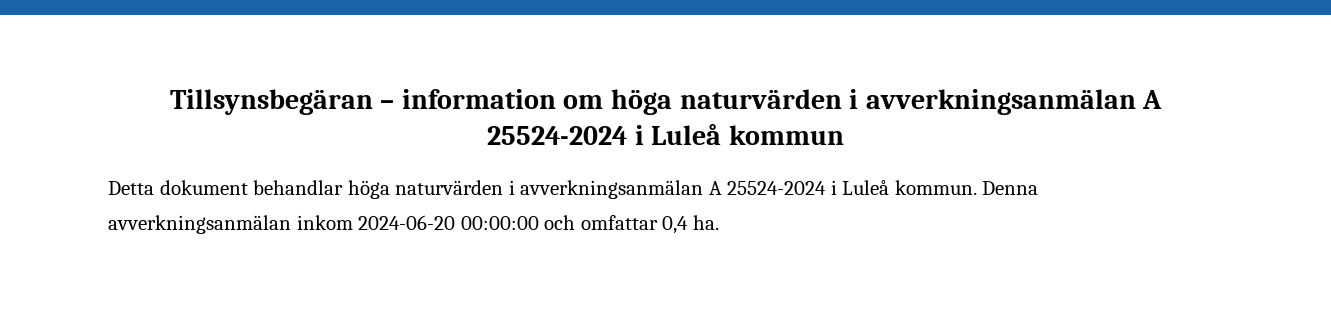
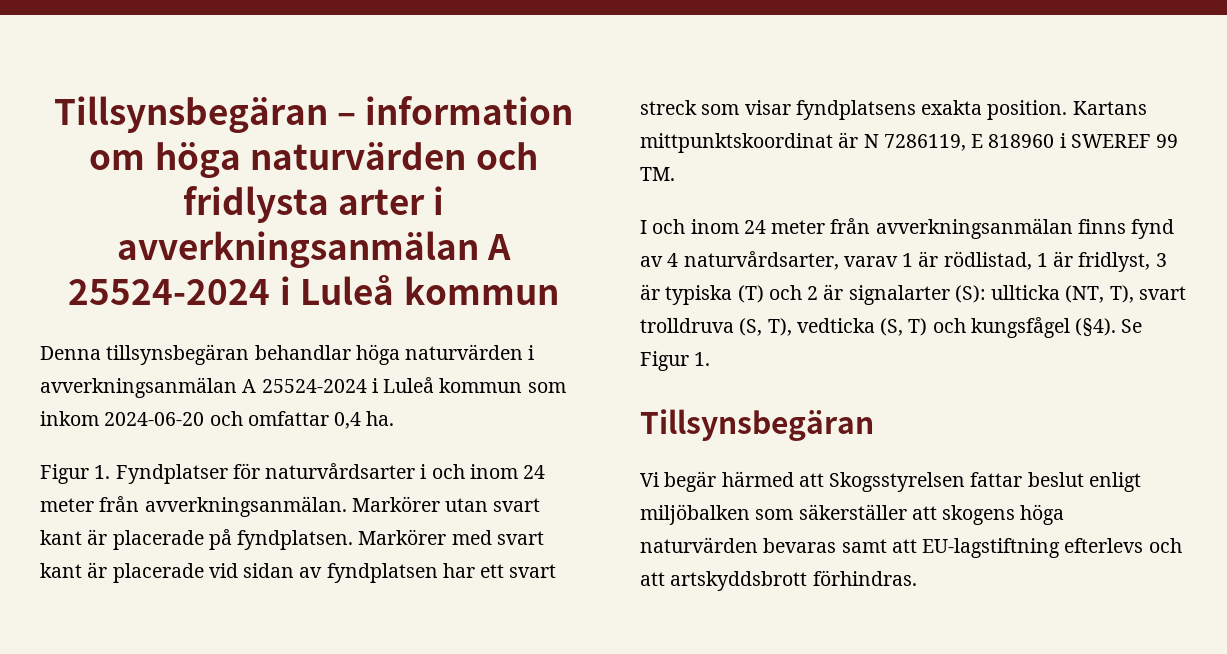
- Tillsynsbegäran – information om höga naturvärden i avverkningsanmälan A 25524-2024 i Luleå kommun
- Detta dokument behandlar höga naturvärden i avverkningsanmälan A 25524-2024 i Luleå kommun. Denna avverkningsanmälan inkom 2024-06-20 00:00:00 och omfattar 0,4 ha.
+ Tillsynsbegäran – information om höga naturvärden och fridlysta arter i avverkningsanmälan A 25524-2024 i Luleå kommun
+ Denna tillsynsbegäran behandlar höga naturvärden i avverkningsanmälan A 25524-2024 i Luleå kommun som inkom 2024-06-20 och omfattar 0,4 ha.
+ Figur 1. Fyndplatser för naturvårdsarter i och inom 24 meter från avverkningsanmälan. Markörer utan svart kant är placerade på fyndplatsen. Markörer med svart kant är placerade vid sidan av fyndplatsen har ett svart streck som visar fyndplatsens exakta position. Kartans mittpunktskoordinat är N 7286119, E 818960 i SWEREF 99 TM.
+ I och inom 24 meter från avverkningsanmälan finns fynd av 4 naturvårdsarter, varav 1 är rödlistad, 1 är fridlyst, 3 är typiska (T) och 2 är signalarter (S): ullticka (NT, T), svart trolldruva (S, T), vedticka (S, T) och kungsfågel (§4). Se Figur 1.
+ Tillsynsbegäran
+ Vi begär härmed att Skogsstyrelsen fattar beslut enligt miljöbalken som säkerställer att skogens höga naturvärden bevaras samt att EU-lagstiftning efterlevs och att artskyddsbrott förhindras.

